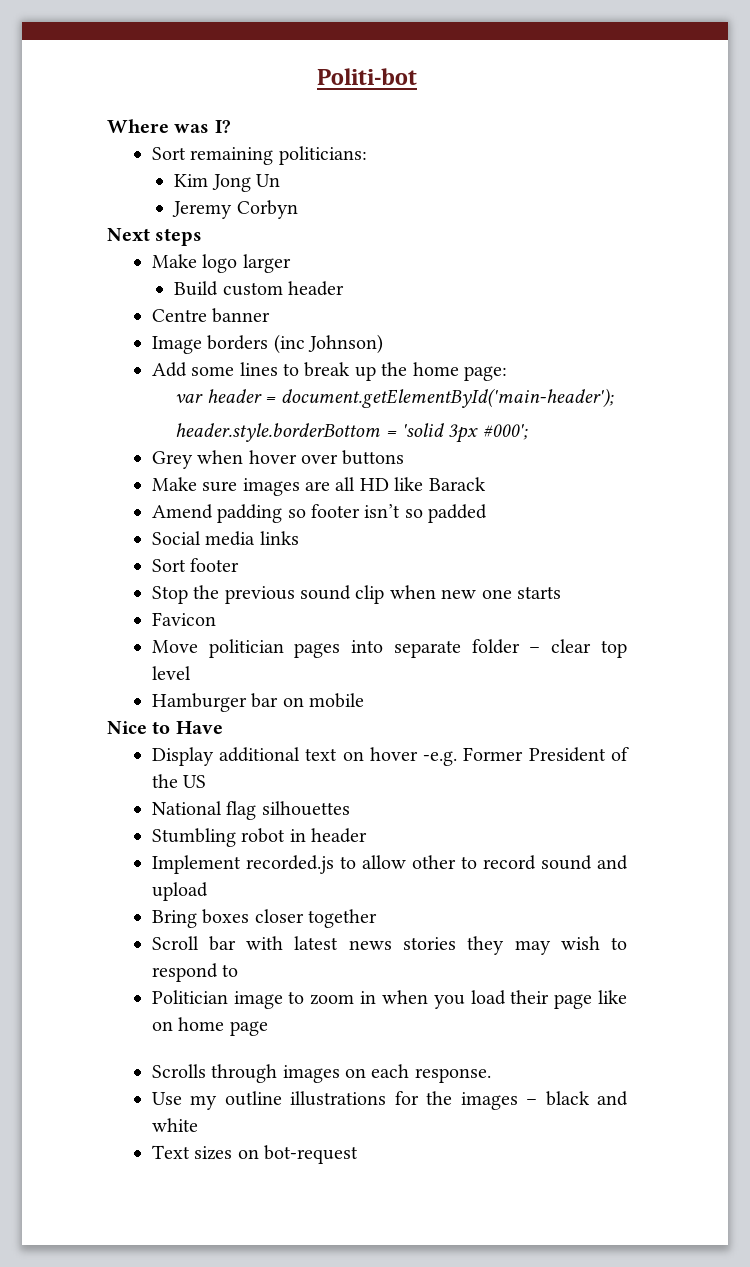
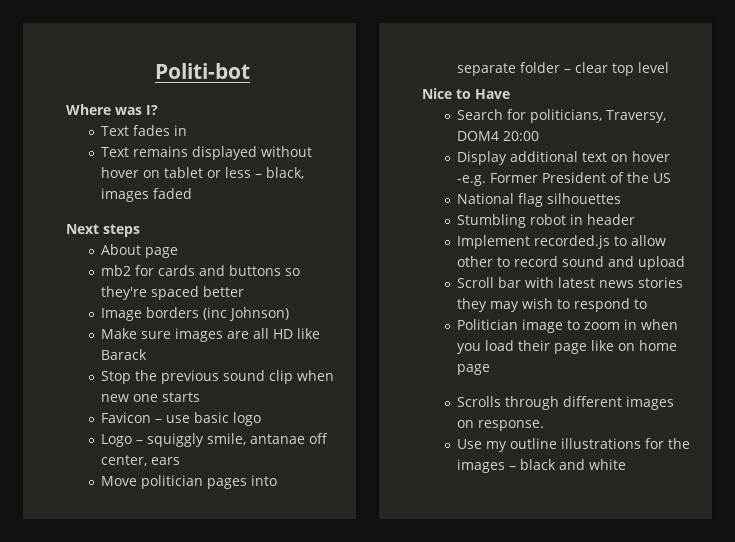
- Sort remaining politicians:
- Kim Jong Un
- Jeremy Corbyn
+ Text fades in
+ Text remains displayed without hover on tablet or less – black, images faded
  Next steps
- Make logo larger
- Build custom header
- Centre banner
+ About page
+ mb2 for cards and buttons so they're spaced better
  Image borders (inc Johnson)
- Add some lines to break up the home page:
- var header = document.getElementById('main-header');
- header.style.borderBottom = 'solid 3px #000';
- Grey when hover over buttons
- Amend padding so footer isn’t so padded
- Social media links
- Sort footer
- Favicon
+ Favicon – use basic logo
+ Logo – squiggly smile, antanae off center, ears
- Hamburger bar on mobile
+ Search for politicians, Traversy, DOM4 20:00
- Bring boxes closer together
- Scrolls through images on each response.
+ Scrolls through different images on response.
- Text sizes on bot-request

